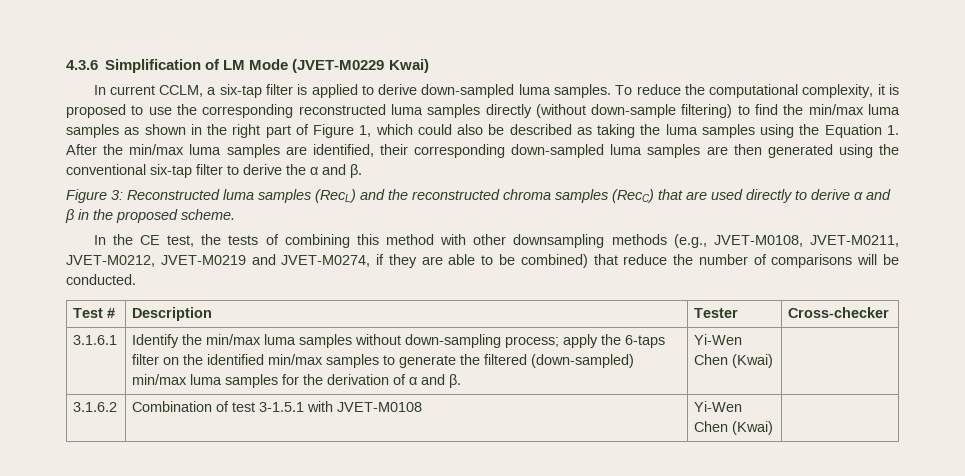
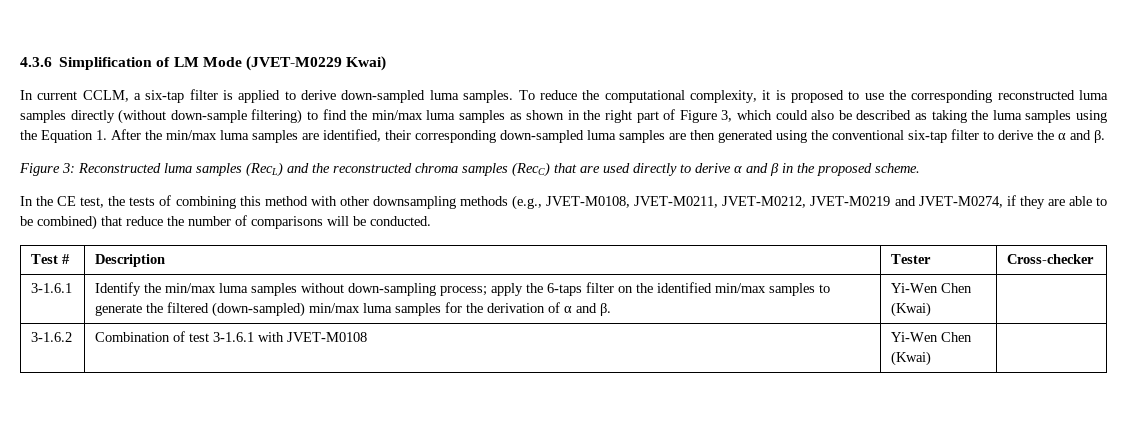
- To reduce the computational complexity, it is proposed to use the corresponding reconstructed luma samples directly (without down-sample filtering) to find the min/max luma samples as shown in the right part of Figure 1, which could also be described as taking the luma samples using the Equation 1. After the min/max luma samples are identified, their corresponding down-sampled luma samples are then generated using the conventional six-tap filter to derive the α and β.
+ To reduce the computational complexity, it is proposed to use the corresponding reconstructed luma samples directly (without down-sample filtering) to find the min/max luma samples as shown in the right part of Figure 3, which could also be described as taking the luma samples using the Equation 1. After the min/max luma samples are identified, their corresponding down-sampled luma samples are then generated using the conventional six-tap filter to derive the α and β.
- 3.1.6.1 | Identify the min/max luma samples without down-sampling process; apply the 6-taps filter on the identified min/max samples to generate the filtered (down-sampled) min/max luma samples for the derivation of α and β. | Yi-Wen Chen (Kwai) |
+ 3-1.6.1 | Identify the min/max luma samples without down-sampling process; apply the 6-taps filter on the identified min/max samples to generate the filtered (down-sampled) min/max luma samples for the derivation of α and β. | Yi-Wen Chen (Kwai) |
- 3.1.6.2 | Combination of test 3-1.5.1 with JVET-M0108 | Yi-Wen Chen (Kwai) |
+ 3-1.6.2 | Combination of test 3-1.6.1 with JVET-M0108 | Yi-Wen Chen (Kwai) |

